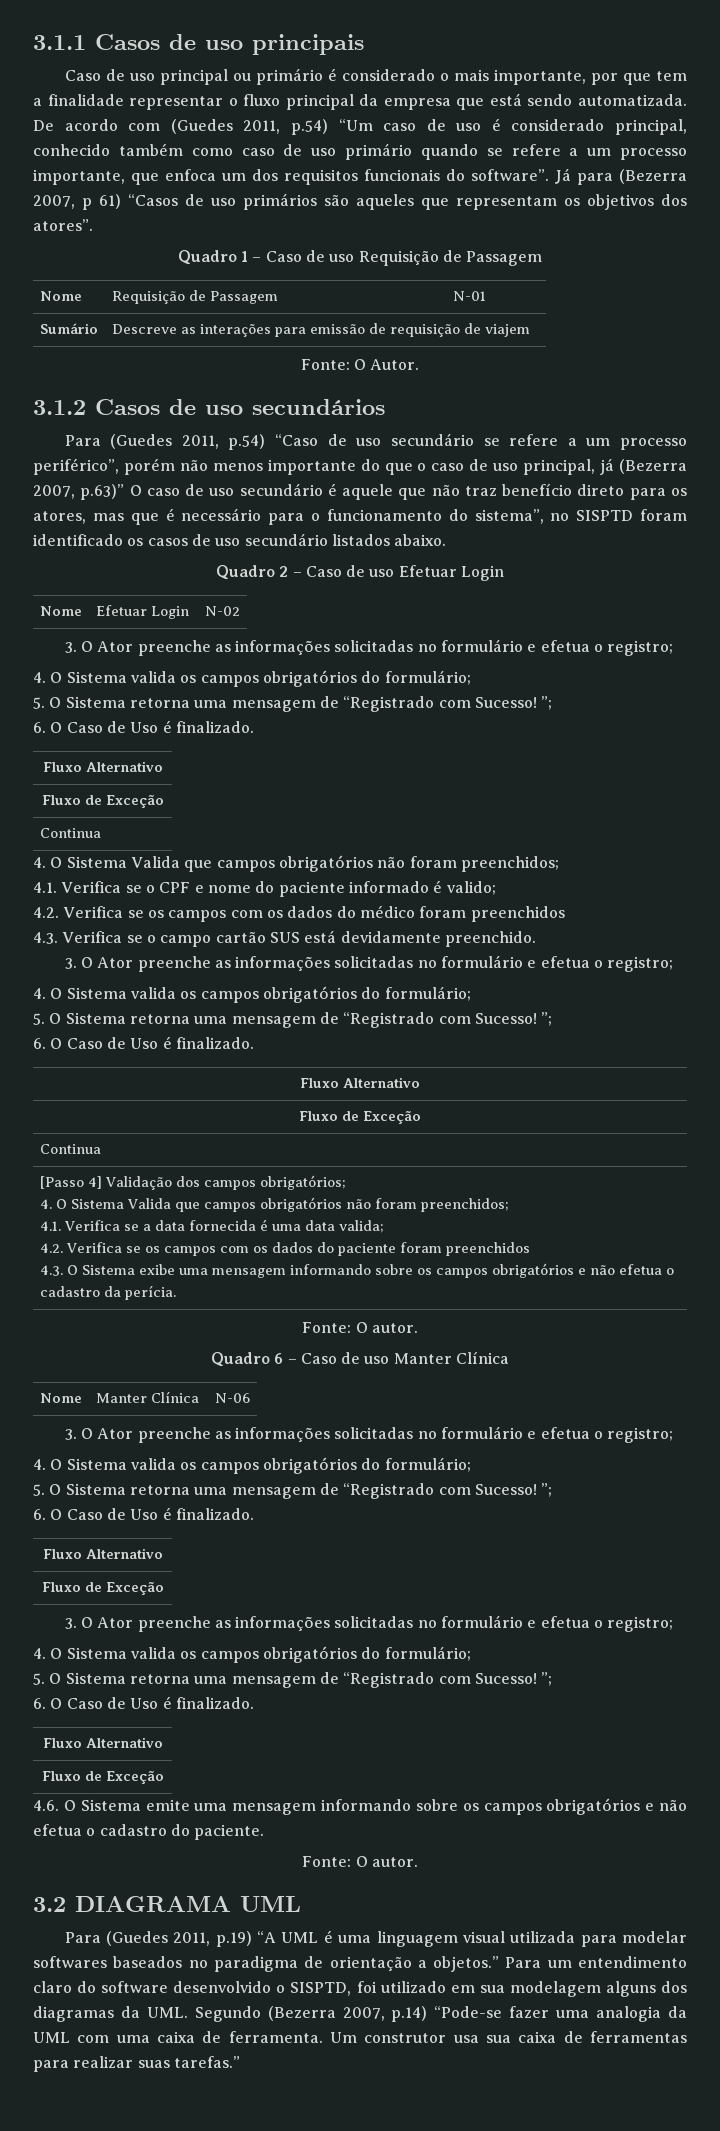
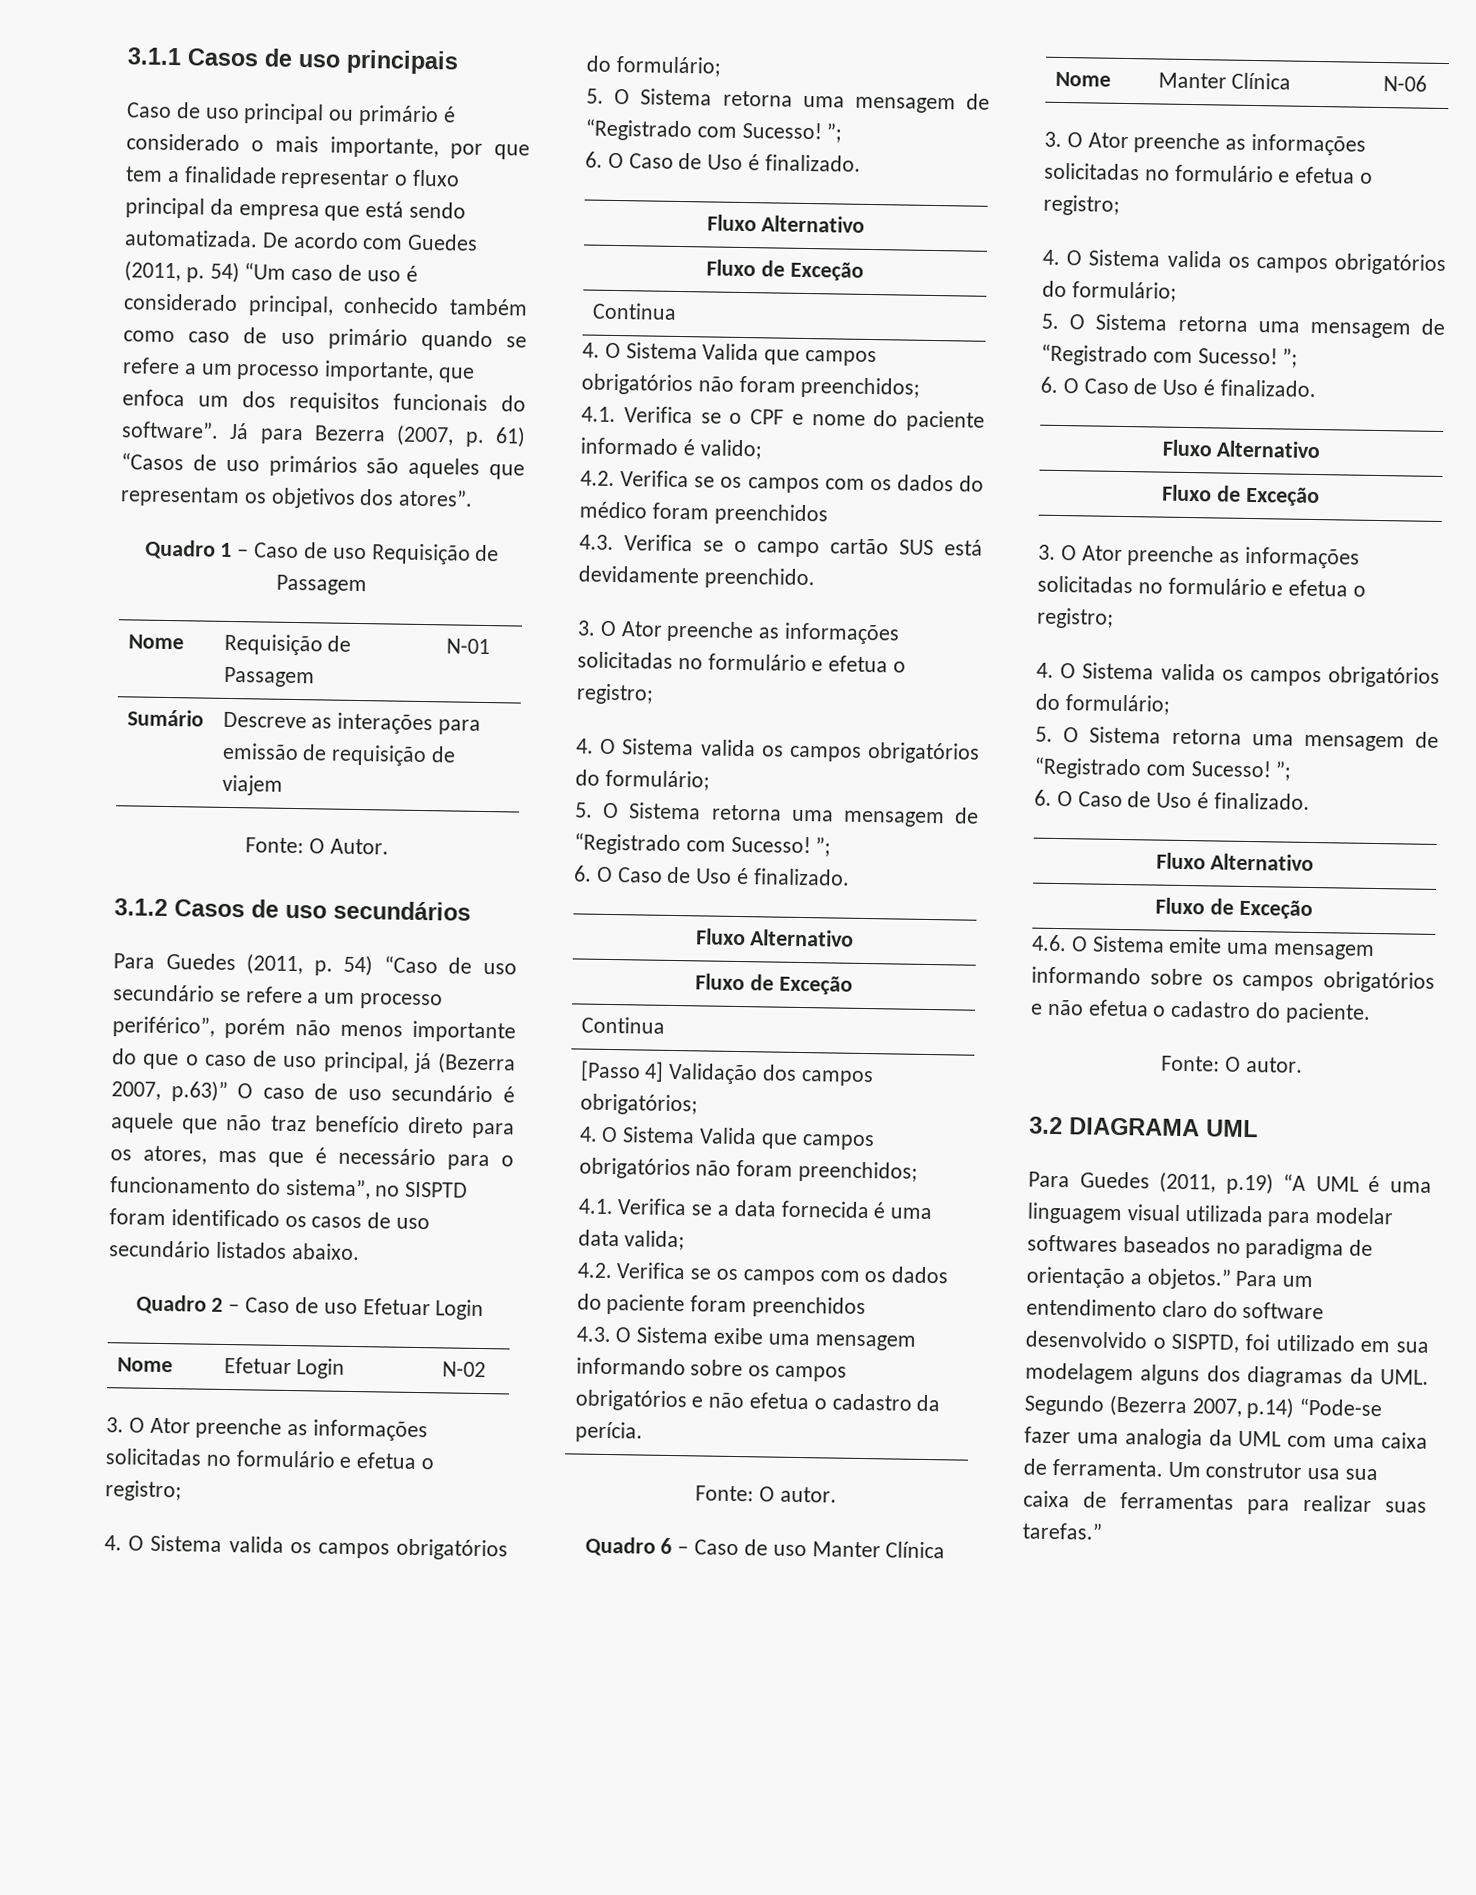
- De acordo com (Guedes 2011, p.54) “Um caso de uso é considerado principal, conhecido também como caso de uso primário quando se refere a um processo importante, que enfoca um dos requisitos funcionais do software”.
+ De acordo com Guedes (2011, p. 54) “Um caso de uso é considerado principal, conhecido também como caso de uso primário quando se refere a um processo importante, que enfoca um dos requisitos funcionais do software”.
- Já para (Bezerra 2007, p 61) “Casos de uso primários são aqueles que representam os objetivos dos atores”.
+ Já para Bezerra (2007, p. 61) “Casos de uso primários são aqueles que representam os objetivos dos atores”.
- Para (Guedes 2011, p.54) “Caso de uso secundário se refere a um processo periférico”, porém não menos importante do que o caso de uso principal, já (Bezerra 2007, p.63)” O caso de uso secundário é aquele que não traz benefício direto para os atores, mas que é necessário para o funcionamento do sistema”, no SISPTD foram identificado os casos de uso secundário listados abaixo.
+ Para Guedes (2011, p. 54) “Caso de uso secundário se refere a um processo periférico”, porém não menos importante do que o caso de uso principal, já (Bezerra 2007, p.63)” O caso de uso secundário é aquele que não traz benefício direto para os atores, mas que é necessário para o funcionamento do sistema”, no SISPTD foram identificado os casos de uso secundário listados abaixo.
- Para (Guedes 2011, p.19) “A UML é uma linguagem visual utilizada para modelar softwares baseados no paradigma de orientação a objetos.”
+ Para Guedes (2011, p.19) “A UML é uma linguagem visual utilizada para modelar softwares baseados no paradigma de orientação a objetos.”

